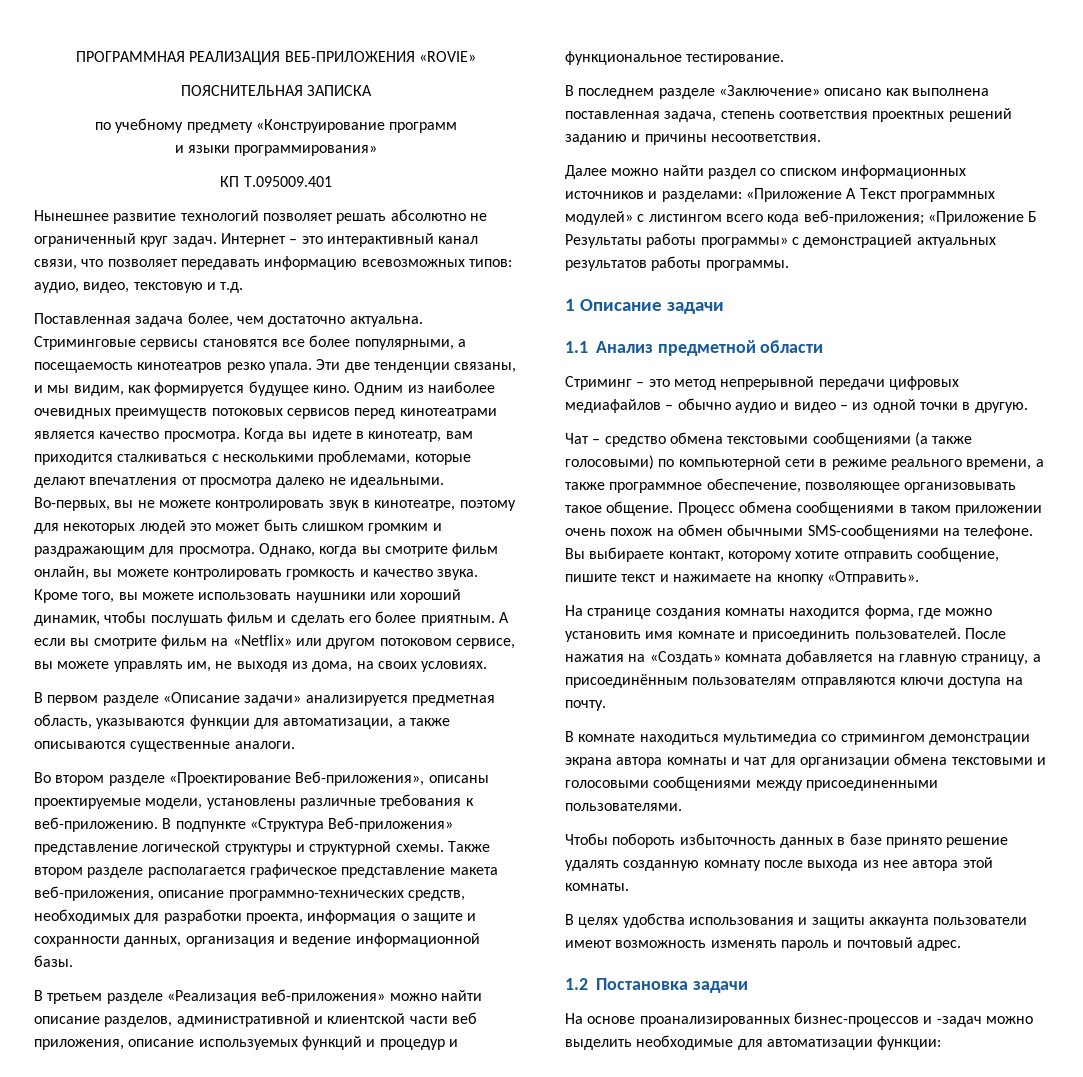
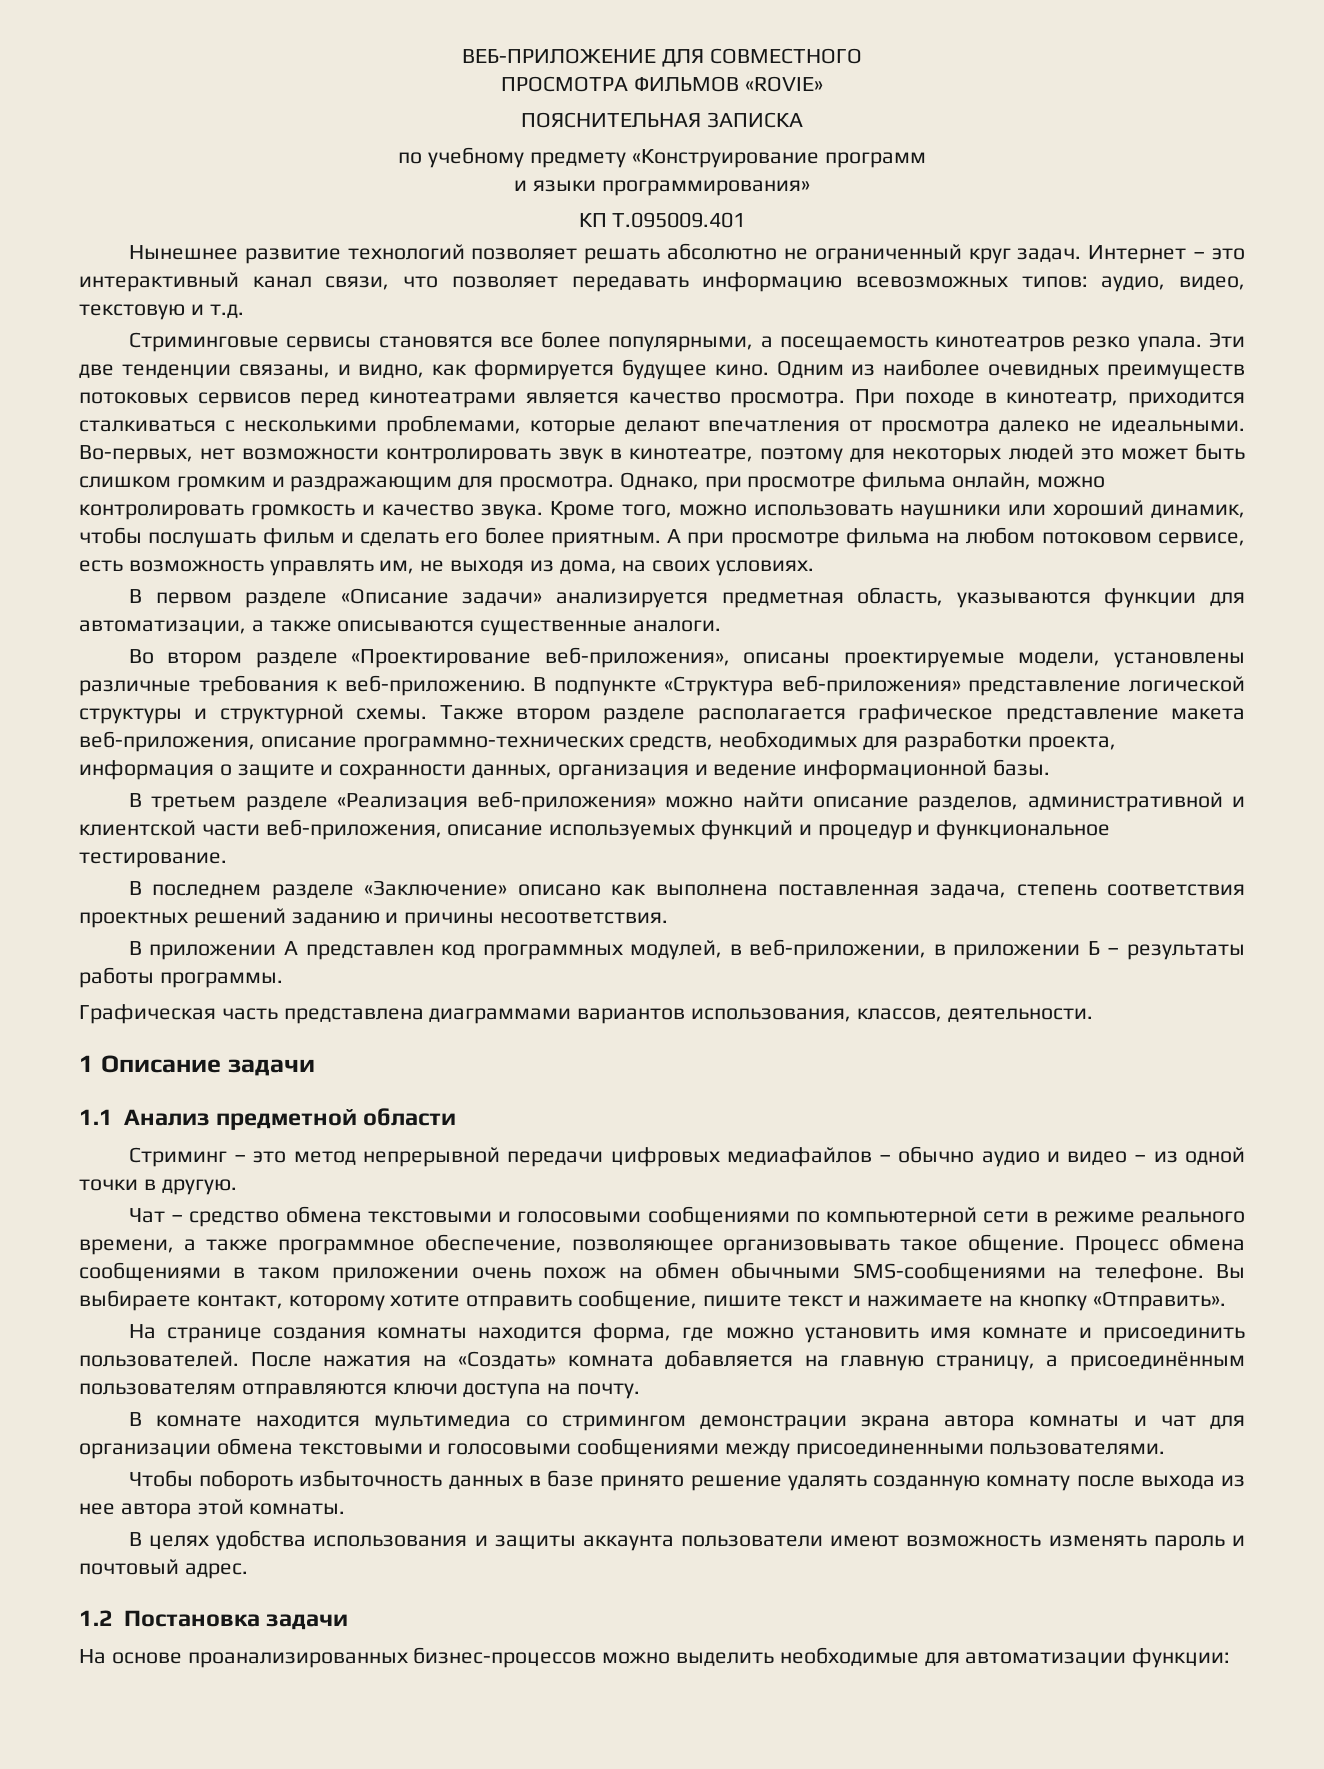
- ПРОГРАММНАЯ РЕАЛИЗАЦИЯ ВЕБ-ПРИЛОЖЕНИЯ «ROVIE»
+ ВЕБ-ПРИЛОЖЕНИЕ ДЛЯ СОВМЕСТНОГО
+ ПРОСМОТРА ФИЛЬМОВ «ROVIE»
- Поставленная задача более, чем достаточно актуальна.
- Эти две тенденции связаны, и мы видим, как формируется будущее кино.
+ Эти две тенденции связаны, и видно, как формируется будущее кино.
- Когда вы идете в кинотеатр, вам приходится сталкиваться с несколькими проблемами, которые делают впечатления от просмотра далеко не идеальными.
+ При походе в кинотеатр, приходится сталкиваться с несколькими проблемами, которые делают впечатления от просмотра далеко не идеальными.
- Во-первых, вы не можете контролировать звук в кинотеатре, поэтому для некоторых людей это может быть слишком громким и раздражающим для просмотра.
+ Во-первых, нет возможности контролировать звук в кинотеатре, поэтому для некоторых людей это может быть слишком громким и раздражающим для просмотра.
- Однако, когда вы смотрите фильм онлайн, вы можете контролировать громкость и качество звука.
+ Однако, при просмотре фильма онлайн, можно контролировать громкость и качество звука.
- Кроме того, вы можете использовать наушники или хороший динамик, чтобы послушать фильм и сделать его более приятным.
+ Кроме того, можно использовать наушники или хороший динамик, чтобы послушать фильм и сделать его более приятным.
- А если вы смотрите фильм на «Netflix» или другом потоковом сервисе, вы можете управлять им, не выходя из дома, на своих условиях.
+ А при просмотре фильма на любом потоковом сервисе, есть возможность управлять им, не выходя из дома, на своих условиях.
- Во втором разделе «Проектирование Веб-приложения», описаны проектируемые модели, установлены различные требования к веб-приложению.
+ Во втором разделе «Проектирование веб-приложения», описаны проектируемые модели, установлены различные требования к веб-приложению.
- В подпункте «Структура Веб-приложения» представление логической структуры и структурной схемы.
+ В подпункте «Структура веб-приложения» представление логической структуры и структурной схемы.
- В третьем разделе «Реализация веб-приложения» можно найти описание разделов, административной и клиентской части веб приложения, описание используемых функций и процедур и функциональное тестирование.
+ В третьем разделе «Реализация веб-приложения» можно найти описание разделов, административной и клиентской части веб-приложения, описание используемых функций и процедур и функциональное тестирование.
- Далее можно найти раздел со списком информационных источников и разделами: «Приложение А Текст программных модулей» с листингом всего кода веб-приложения; «Приложение Б Результаты работы программы» с демонстрацией актуальных результатов работы программы.
+ В приложении А представлен код программных модулей, в веб-приложении, в приложении Б – результаты работы программы.
+ Графическая часть представлена диаграммами вариантов использования, классов, деятельности.
- Чат – средство обмена текстовыми сообщениями (а также голосовыми) по компьютерной сети в режиме реального времени, а также программное обеспечение, позволяющее организовывать такое общение.
+ Чат – средство обмена текстовыми и голосовыми сообщениями по компьютерной сети в режиме реального времени, а также программное обеспечение, позволяющее организовывать такое общение.
- В комнате находиться мультимедиа со стримингом демонстрации экрана автора комнаты и чат для организации обмена текстовыми и голосовыми сообщениями между присоединенными пользователями.
+ В комнате находится мультимедиа со стримингом демонстрации экрана автора комнаты и чат для организации обмена текстовыми и голосовыми сообщениями между присоединенными пользователями.
- На основе проанализированных бизнес-процессов и -задач можно выделить необходимые для автоматизации функции:
+ На основе проанализированных бизнес-процессов можно выделить необходимые для автоматизации функции:

